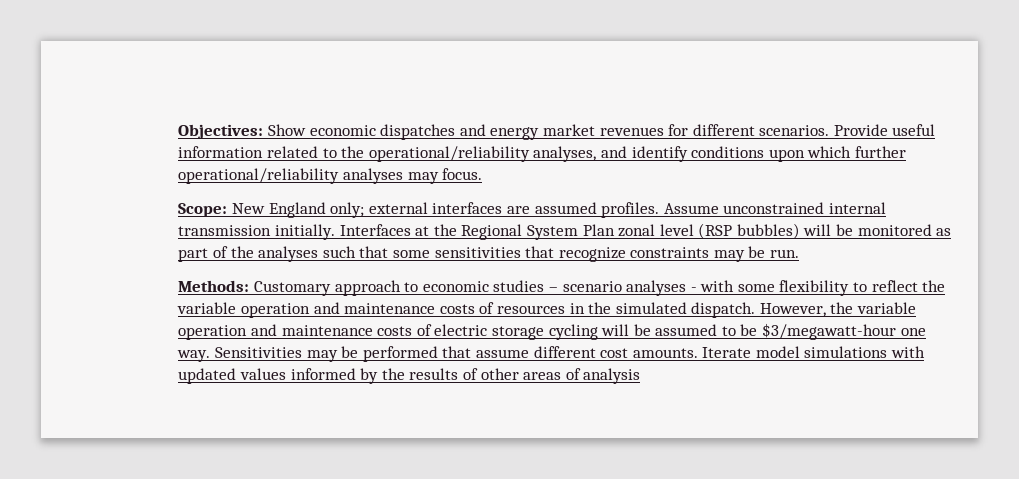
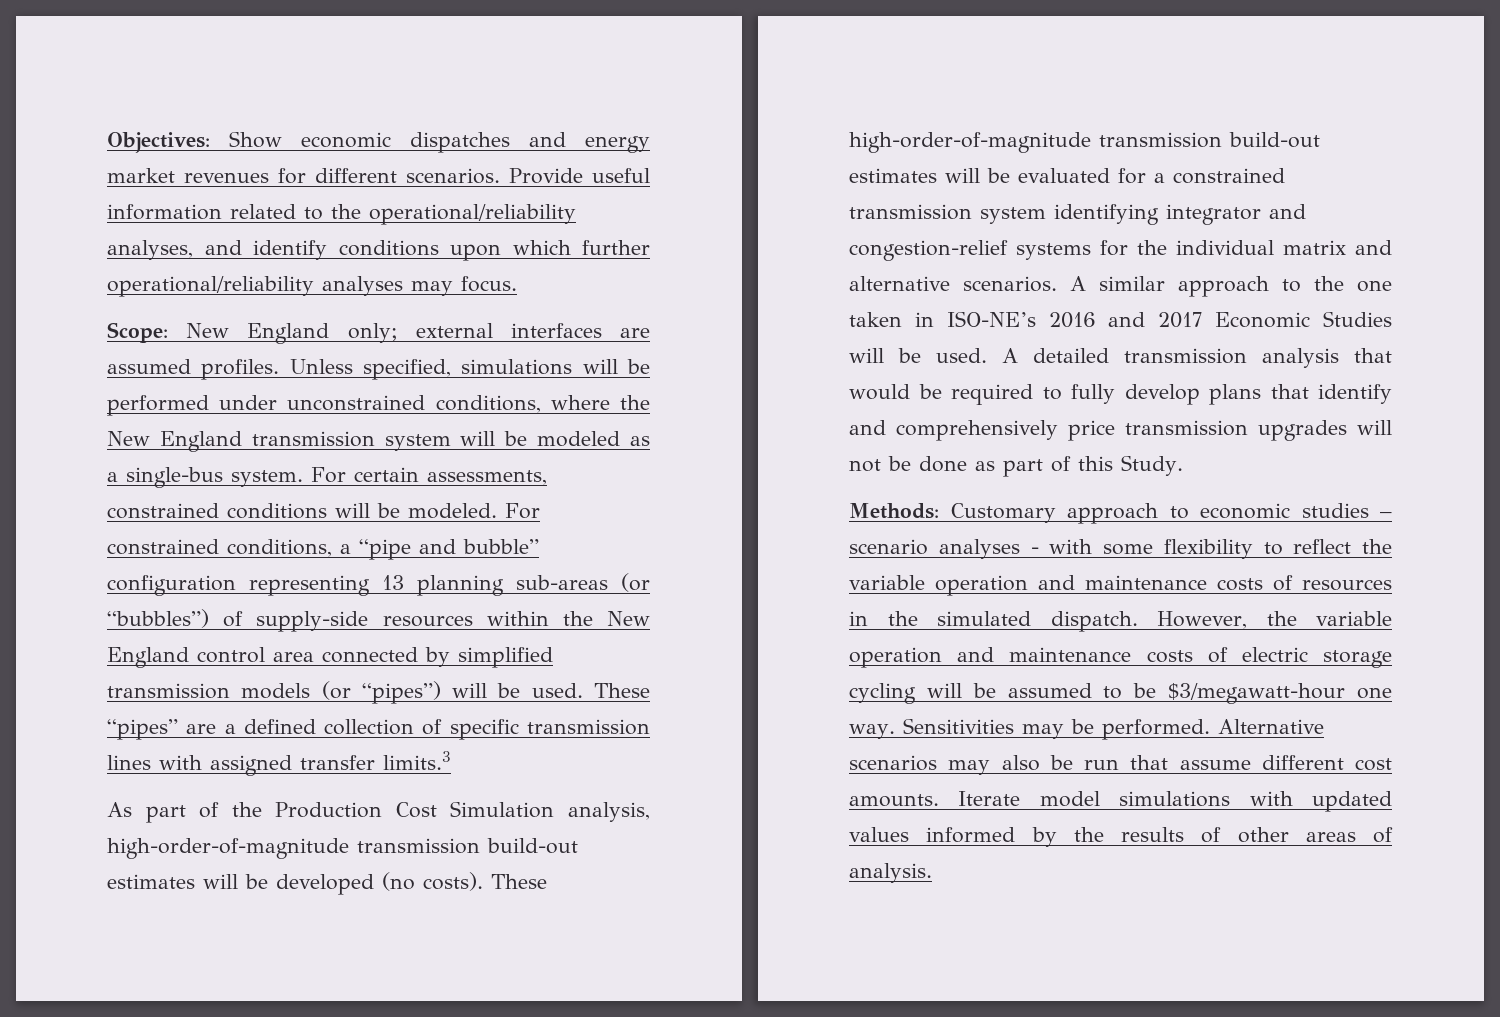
- Assume unconstrained internal transmission initially. Interfaces at the Regional System Plan zonal level (RSP bubbles) will be monitored as part of the analyses such that some sensitivities that recognize constraints may be run.
+ Unless specified, simulations will be performed under unconstrained conditions, where the New England transmission system will be modeled as a single-bus system. For certain assessments, constrained conditions will be modeled. For constrained conditions, a “pipe and bubble” configuration representing 13 planning sub-areas (or “bubbles”) of supply-side resources within the New England control area connected by simplified transmission models (or “pipes”) will be used. These “pipes” are a defined collection of specific transmission lines with assigned transfer limits.3
+ As part of the Production Cost Simulation analysis, high-order-of-magnitude transmission build-out estimates will be developed (no costs). These high-order-of-magnitude transmission build-out estimates will be evaluated for a constrained transmission system identifying integrator and congestion-relief systems for the individual matrix and alternative scenarios. A similar approach to the one taken in ISO-NE’s 2016 and 2017 Economic Studies will be used. A detailed transmission analysis that would be required to fully develop plans that identify and comprehensively price transmission upgrades will not be done as part of this Study.
- Sensitivities may be performed that assume different cost amounts.
+ Sensitivities may be performed. Alternative scenarios may also be run that assume different cost amounts.
- Iterate model simulations with updated values informed by the results of other areas of analysis
+ Iterate model simulations with updated values informed by the results of other areas of analysis.

